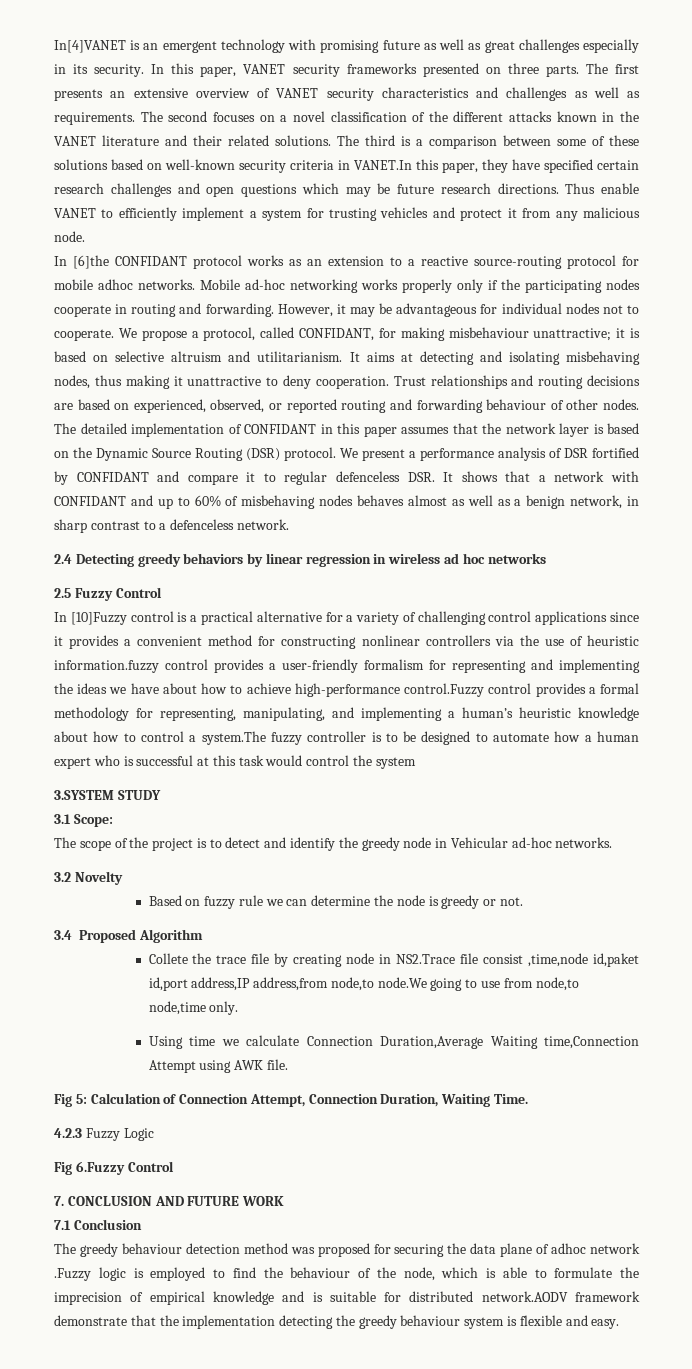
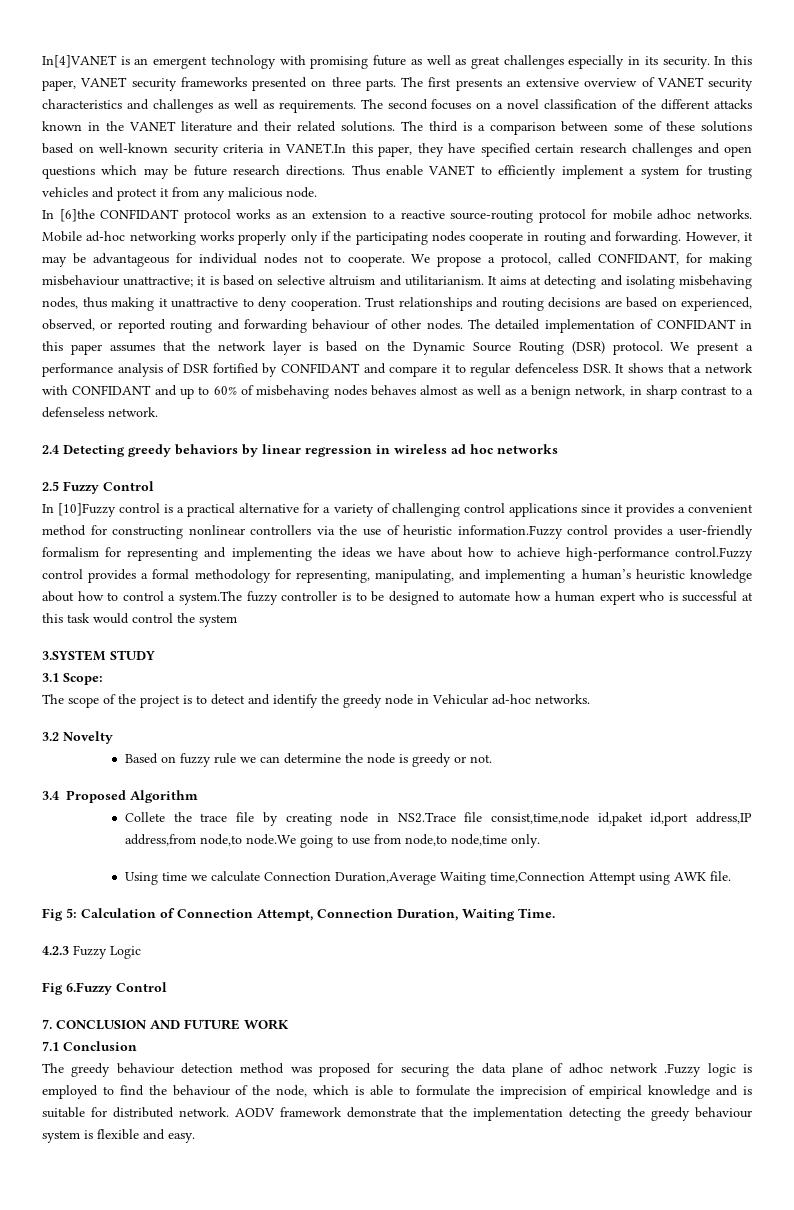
- We present a performance analysis of DSR fortified by CONFIDANT and compare it to regular defenceless DSR. It shows that a network with CONFIDANT and up to 60% of misbehaving nodes behaves almost as well as a benign network, in sharp contrast to a defenceless network.
+ We present a performance analysis of DSR fortified by CONFIDANT and compare it to regular defenceless DSR. It shows that a network with CONFIDANT and up to 60% of misbehaving nodes behaves almost as well as a benign network, in sharp contrast to a defenseless network.
- In [10]Fuzzy control is a practical alternative for a variety of challenging control applications since it provides a convenient method for constructing nonlinear controllers via the use of heuristic information.fuzzy control provides a user-friendly formalism for representing and implementing the ideas we have about how to achieve high-performance control.Fuzzy control provides a formal methodology for representing, manipulating, and implementing a human’s heuristic knowledge about how to control a system.The fuzzy controller is to be designed to automate how a human expert who is successful at this task would control the system
+ In [10]Fuzzy control is a practical alternative for a variety of challenging control applications since it provides a convenient method for constructing nonlinear controllers via the use of heuristic information.Fuzzy control provides a user-friendly formalism for representing and implementing the ideas we have about how to achieve high-performance control.Fuzzy control provides a formal methodology for representing, manipulating, and implementing a human’s heuristic knowledge about how to control a system.The fuzzy controller is to be designed to automate how a human expert who is successful at this task would control the system
- Collete the trace file by creating node in NS2.Trace file consist ,time,node id,paket id,port address,IP address,from node,to node.We going to use from node,to node,time only.
+ Collete the trace file by creating node in NS2.Trace file consist,time,node id,paket id,port address,IP address,from node,to node.We going to use from node,to node,time only.
- The greedy behaviour detection method was proposed for securing the data plane of adhoc network .Fuzzy logic is employed to find the behaviour of the node, which is able to formulate the imprecision of empirical knowledge and is suitable for distributed network.AODV framework demonstrate that the implementation detecting the greedy behaviour system is flexible and easy.
+ The greedy behaviour detection method was proposed for securing the data plane of adhoc network .Fuzzy logic is employed to find the behaviour of the node, which is able to formulate the imprecision of empirical knowledge and is suitable for distributed network. AODV framework demonstrate that the implementation detecting the greedy behaviour system is flexible and easy.

